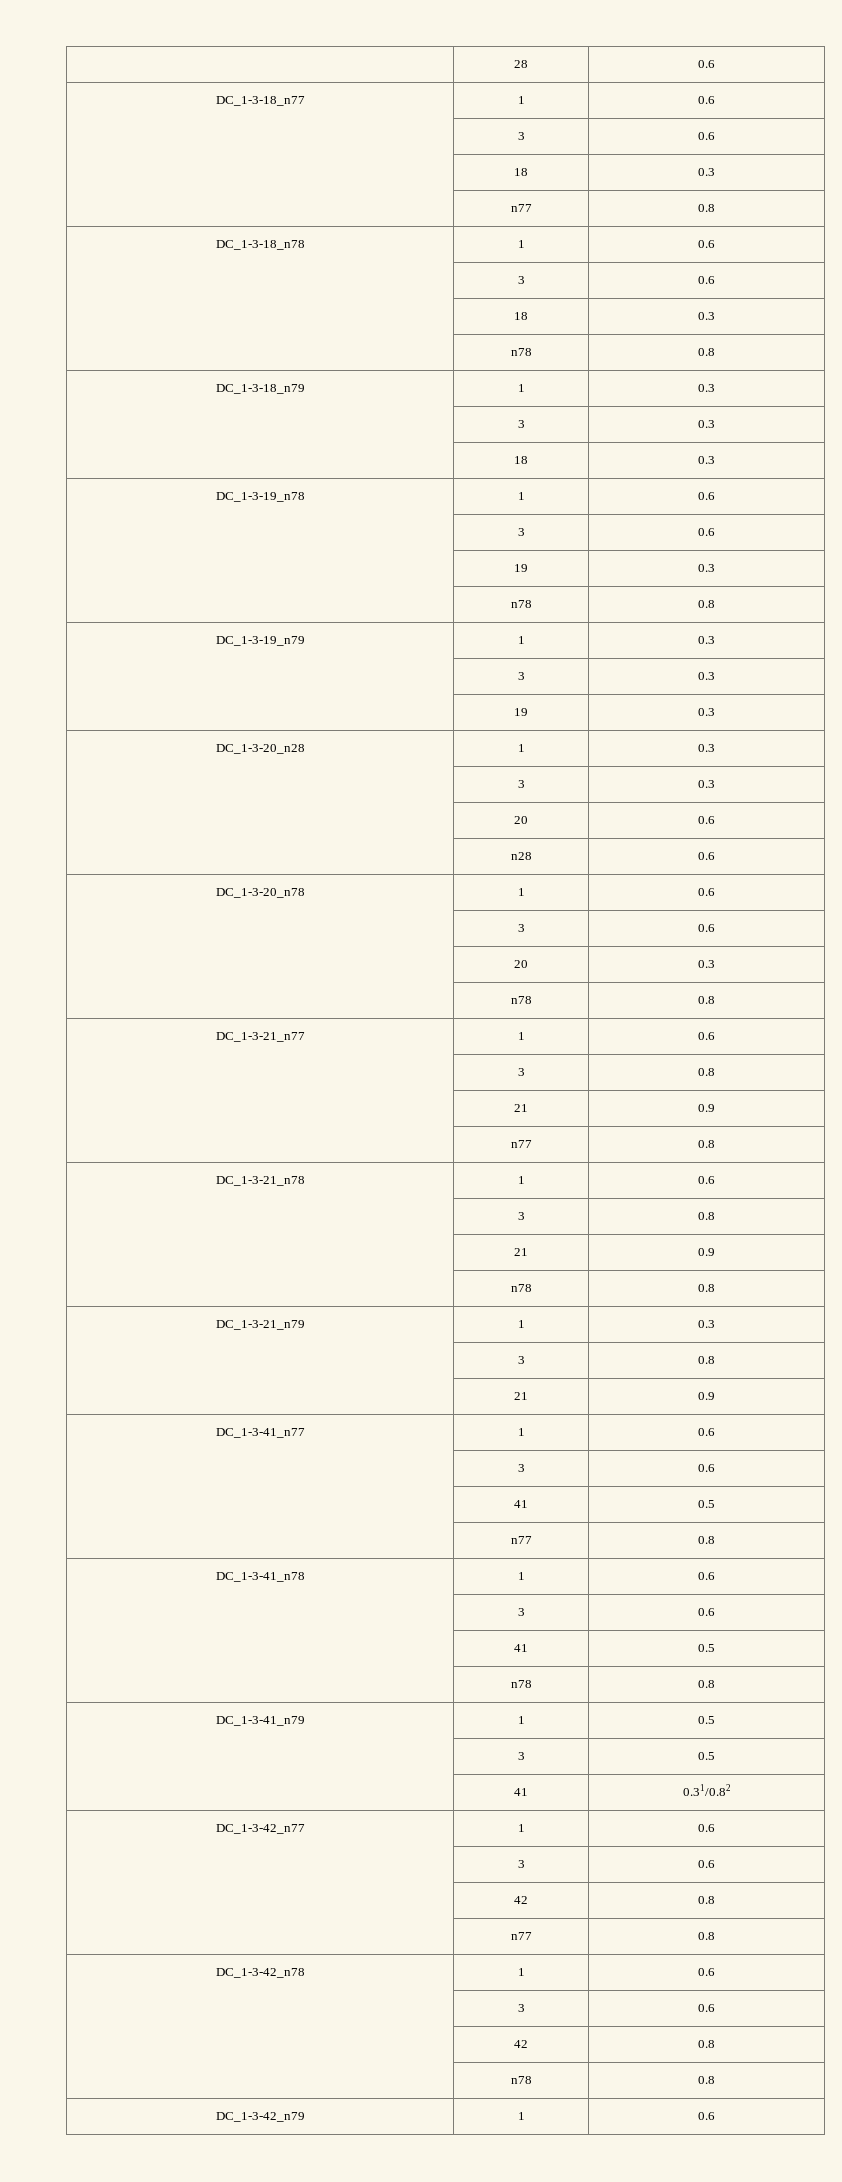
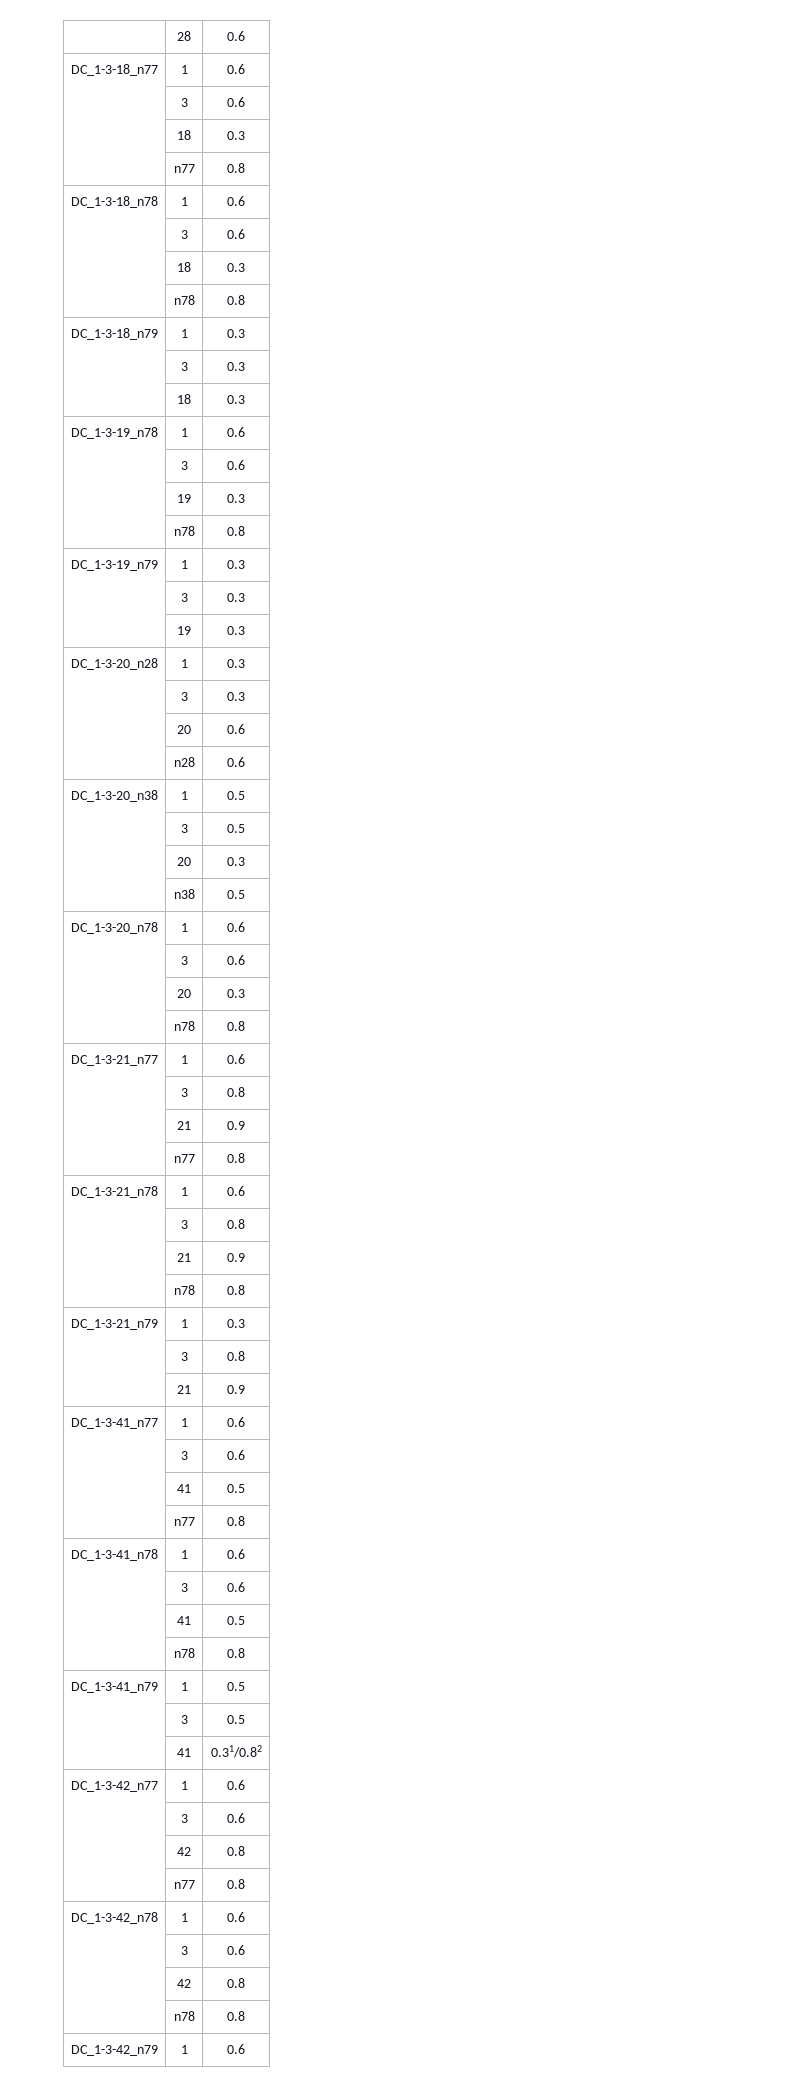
+ DC_1-3-20_n38 | 1 | 0.5
+ | 3 | 0.5
+ | 20 | 0.3
+ | n38 | 0.5

